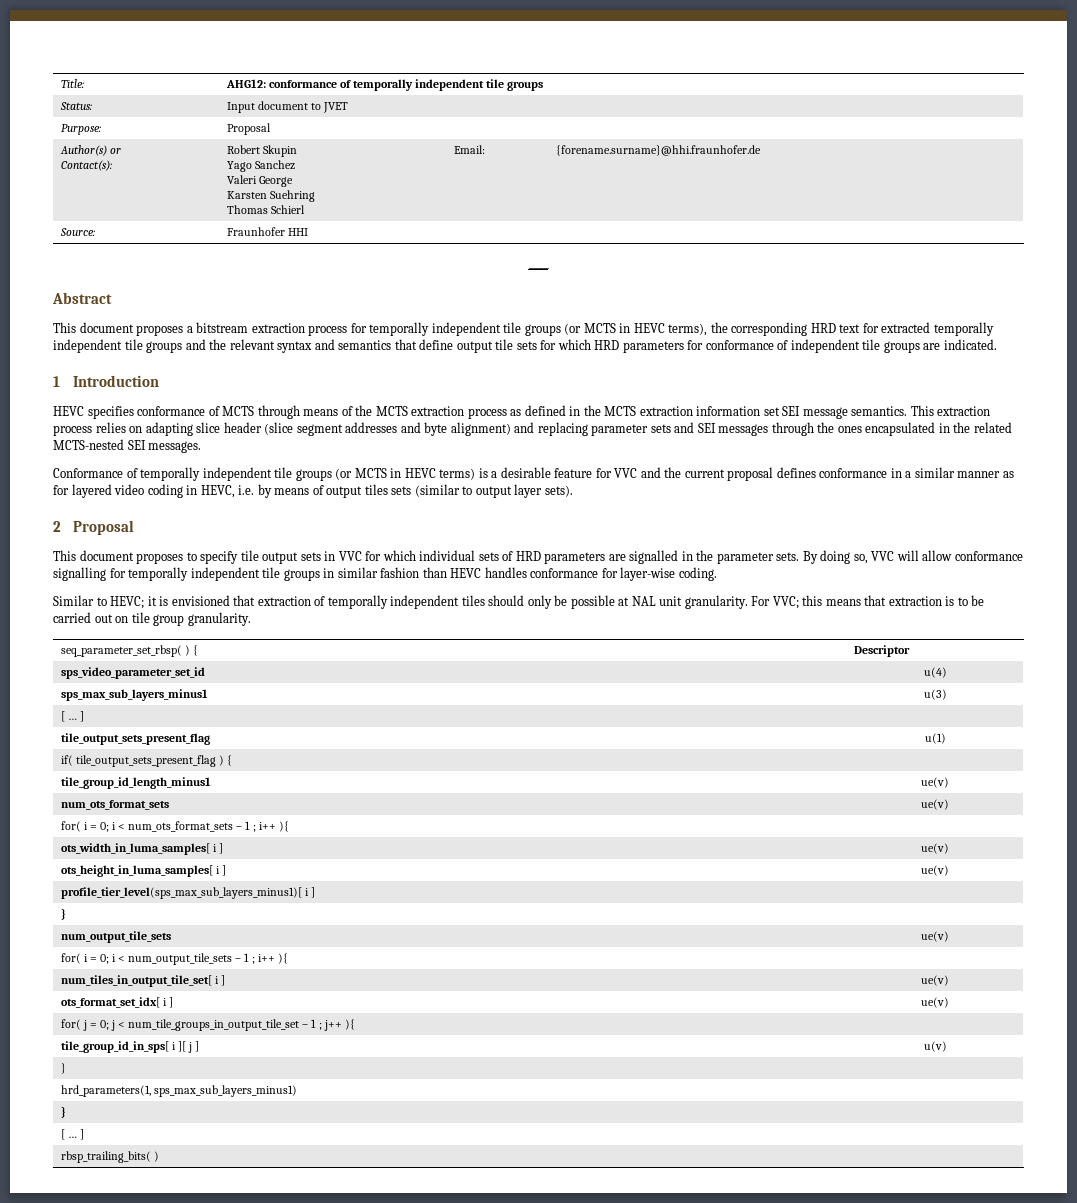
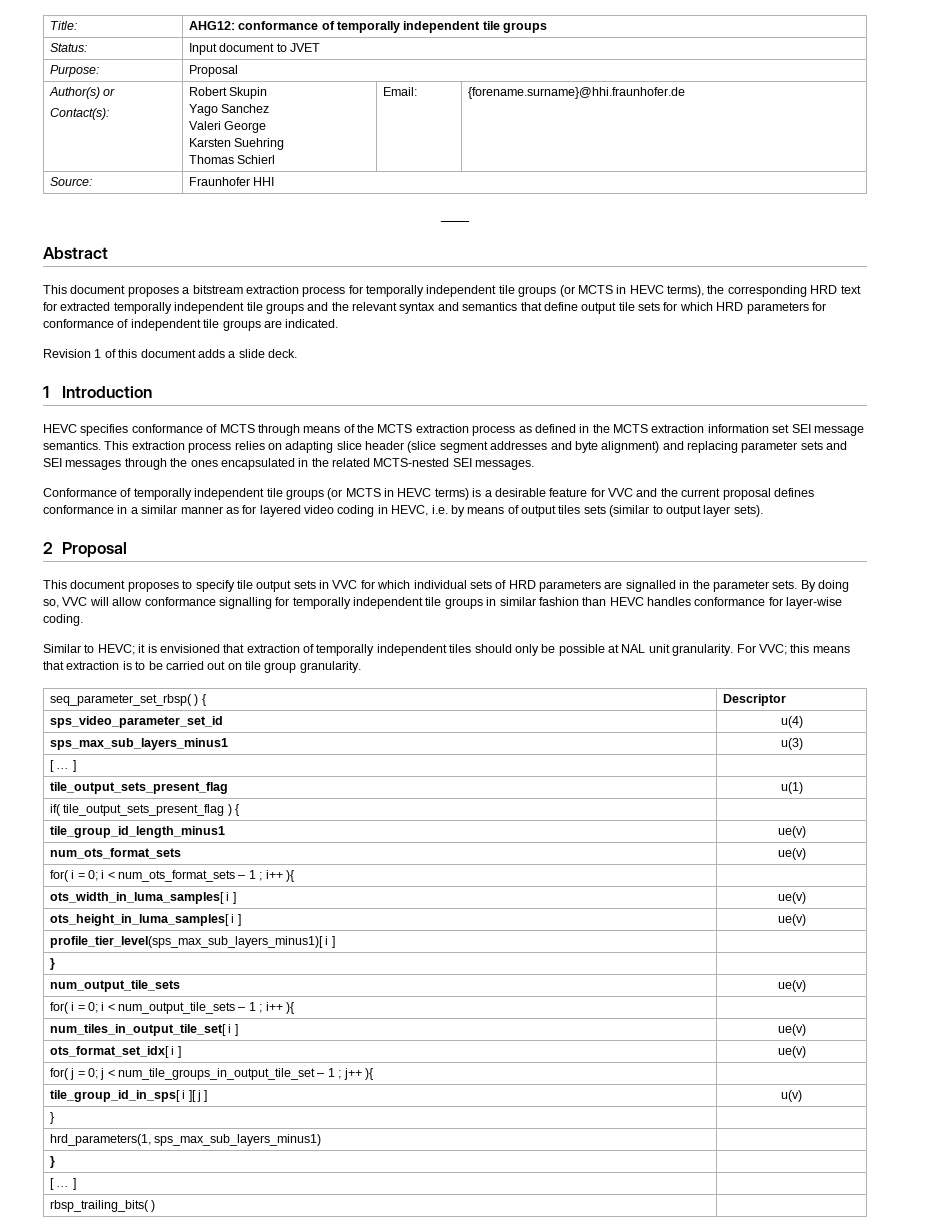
+ Revision 1 of this document adds a slide deck.

